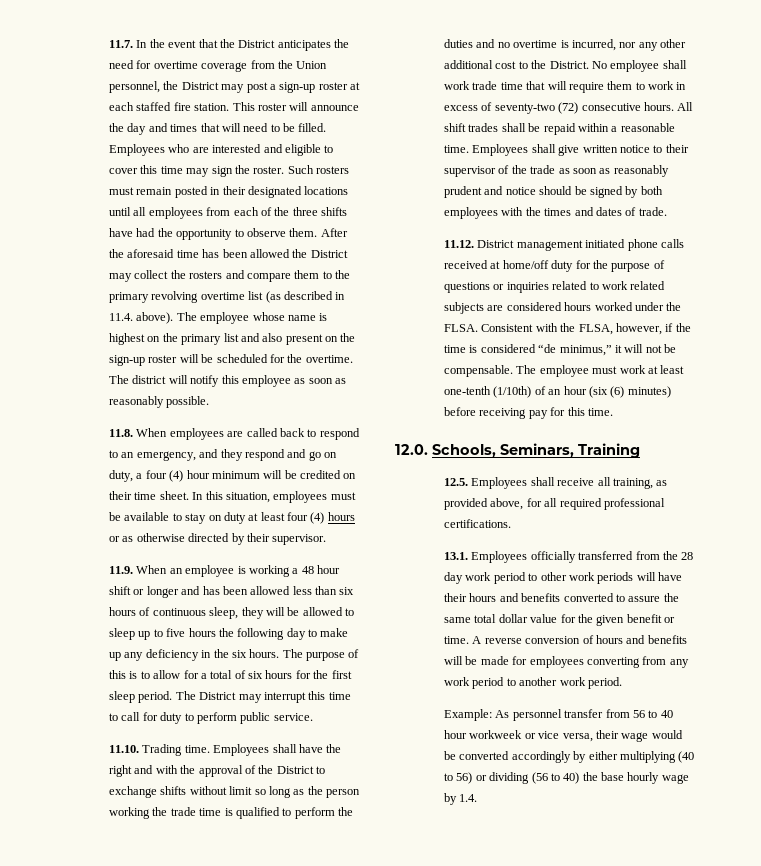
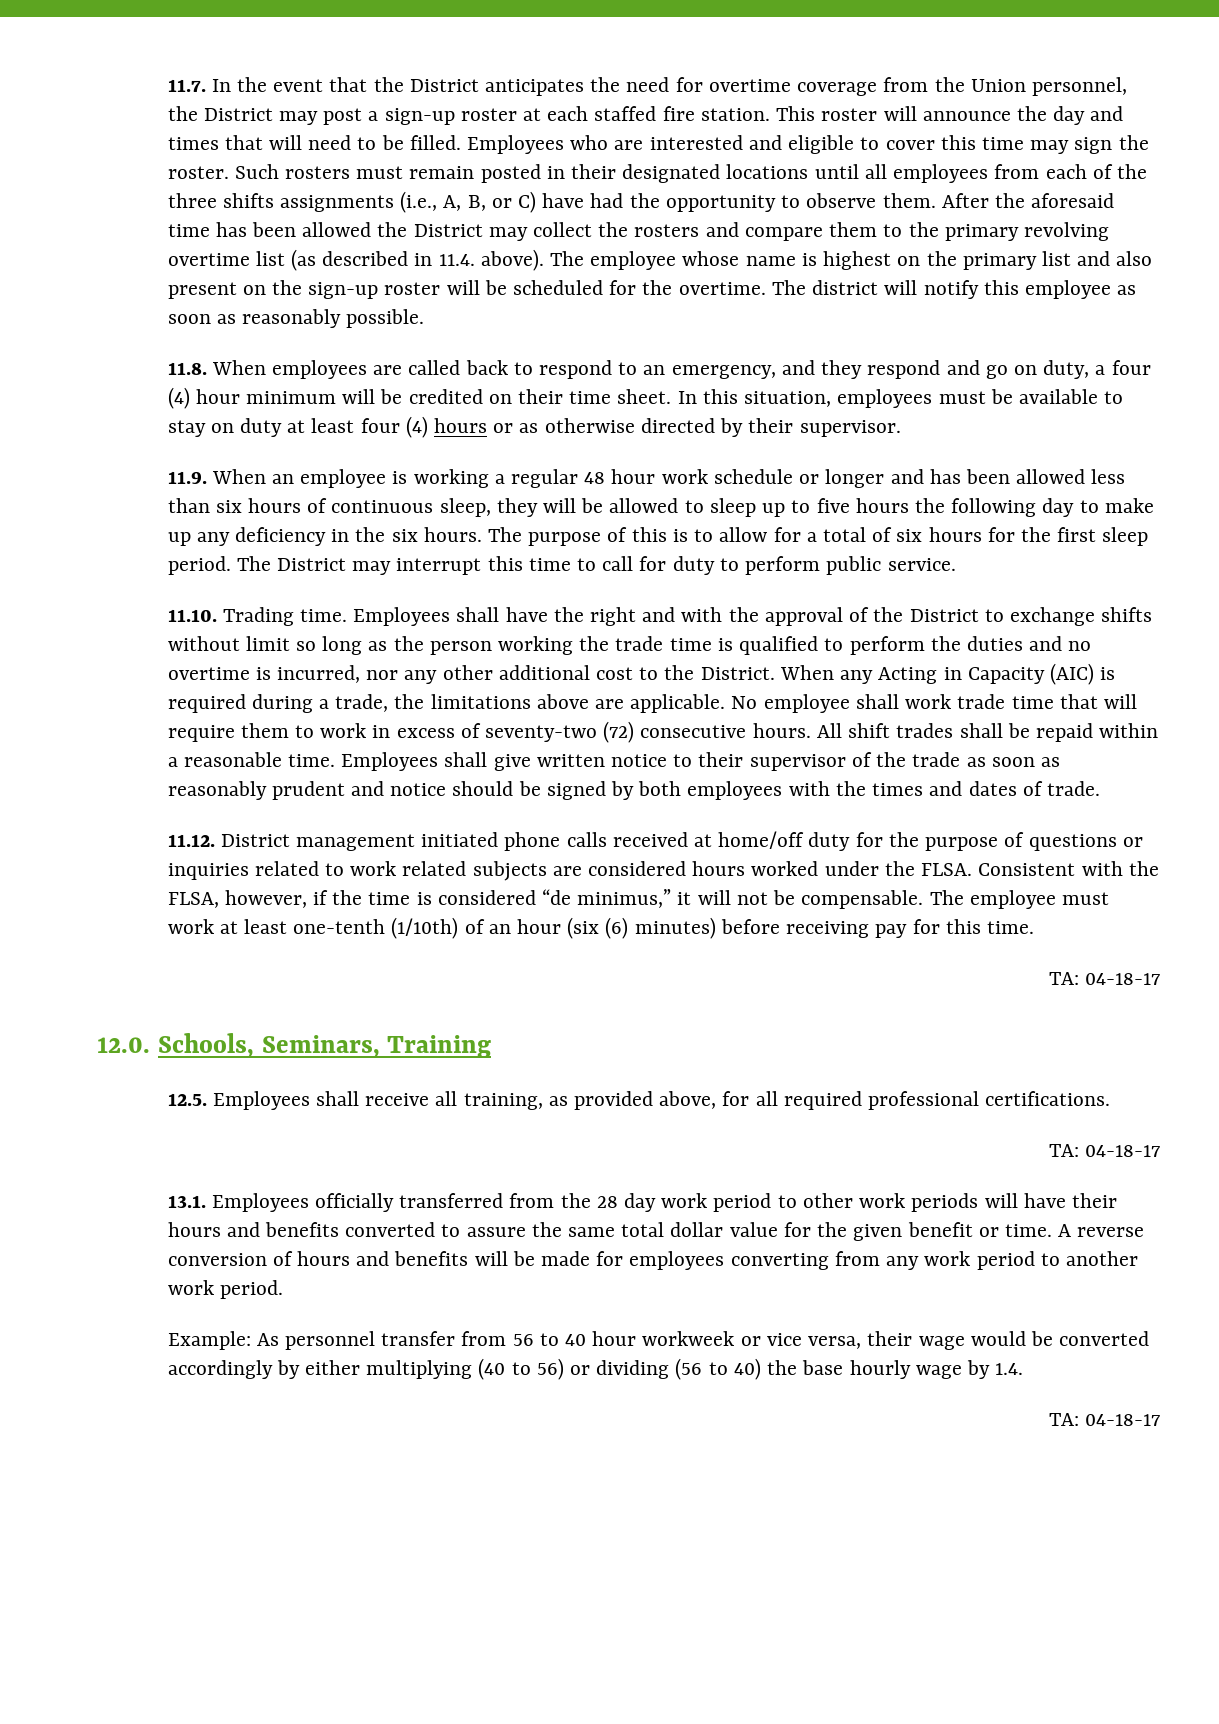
- Such rosters must remain posted in their designated locations until all employees from each of the three shifts have had the opportunity to observe them.
+ Such rosters must remain posted in their designated locations until all employees from each of the three shifts assignments (i.e., A, B, or C) have had the opportunity to observe them.
- 11.9. When an employee is working a 48 hour shift or longer and has been allowed less than six hours of continuous sleep, they will be allowed to sleep up to five hours the following day to make up any deficiency in the six hours.
+ 11.9. When an employee is working a regular 48 hour work schedule or longer and has been allowed less than six hours of continuous sleep, they will be allowed to sleep up to five hours the following day to make up any deficiency in the six hours.
+ When any Acting in Capacity (AIC) is required during a trade, the limitations above are applicable.
  The employee must work at least one-tenth (1/10th) of an hour (six (6) minutes) before receiving pay for this time.
+ TA: 04-18-17
  12.5. Employees shall receive all training, as provided above, for all required professional certifications.
+ TA: 04-18-17
  Example: As personnel transfer from 56 to 40 hour workweek or vice versa, their wage would be converted accordingly by either multiplying (40 to 56) or dividing (56 to 40) the base hourly wage by 1.4.
+ TA: 04-18-17

